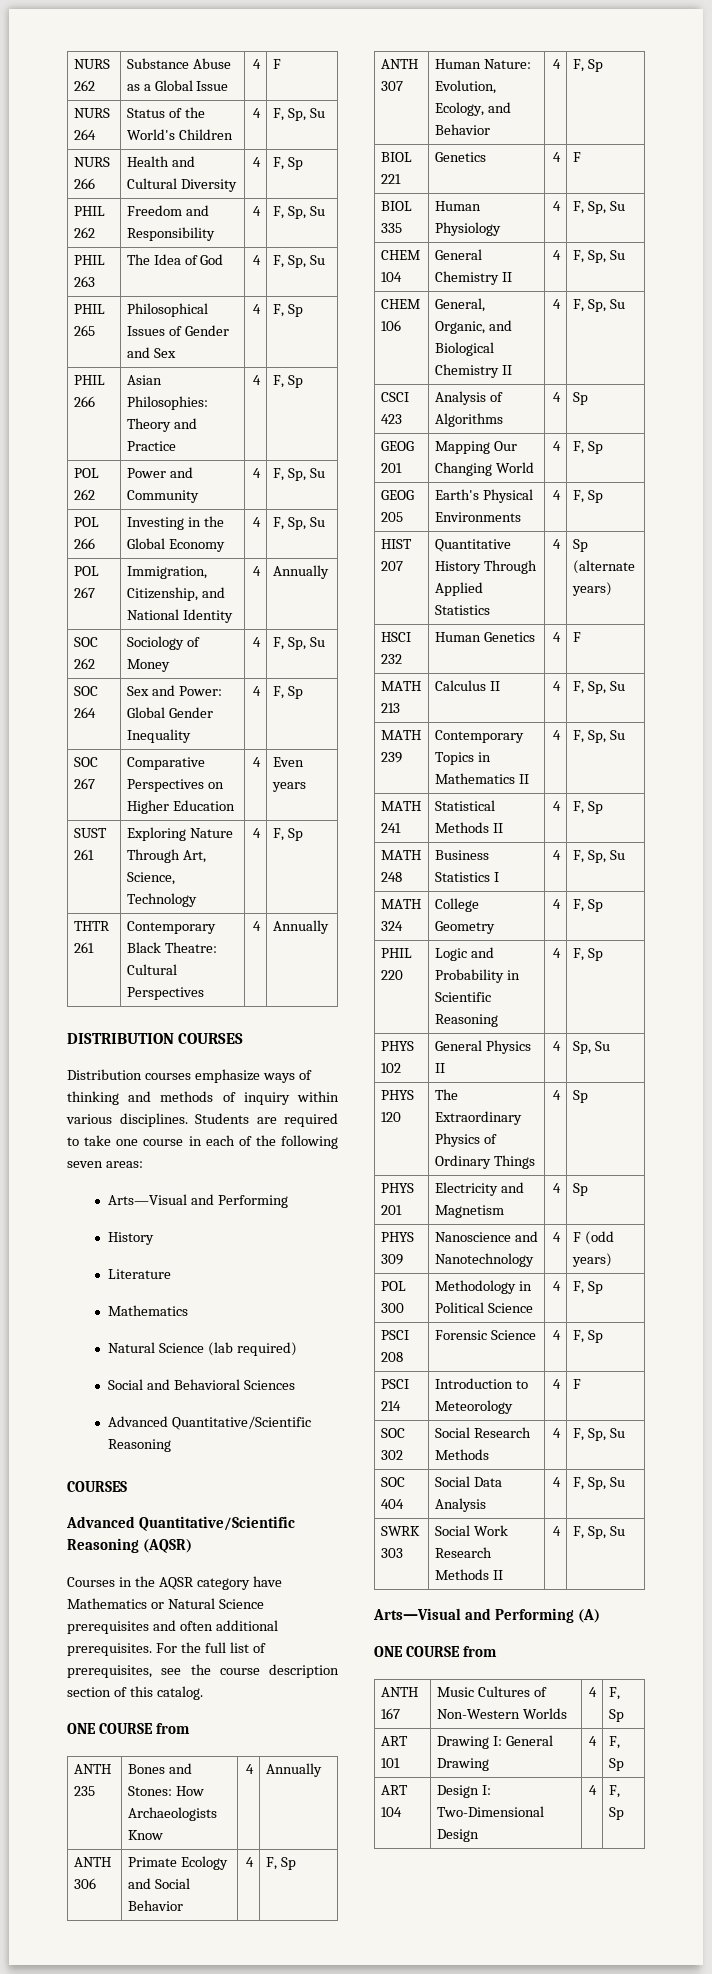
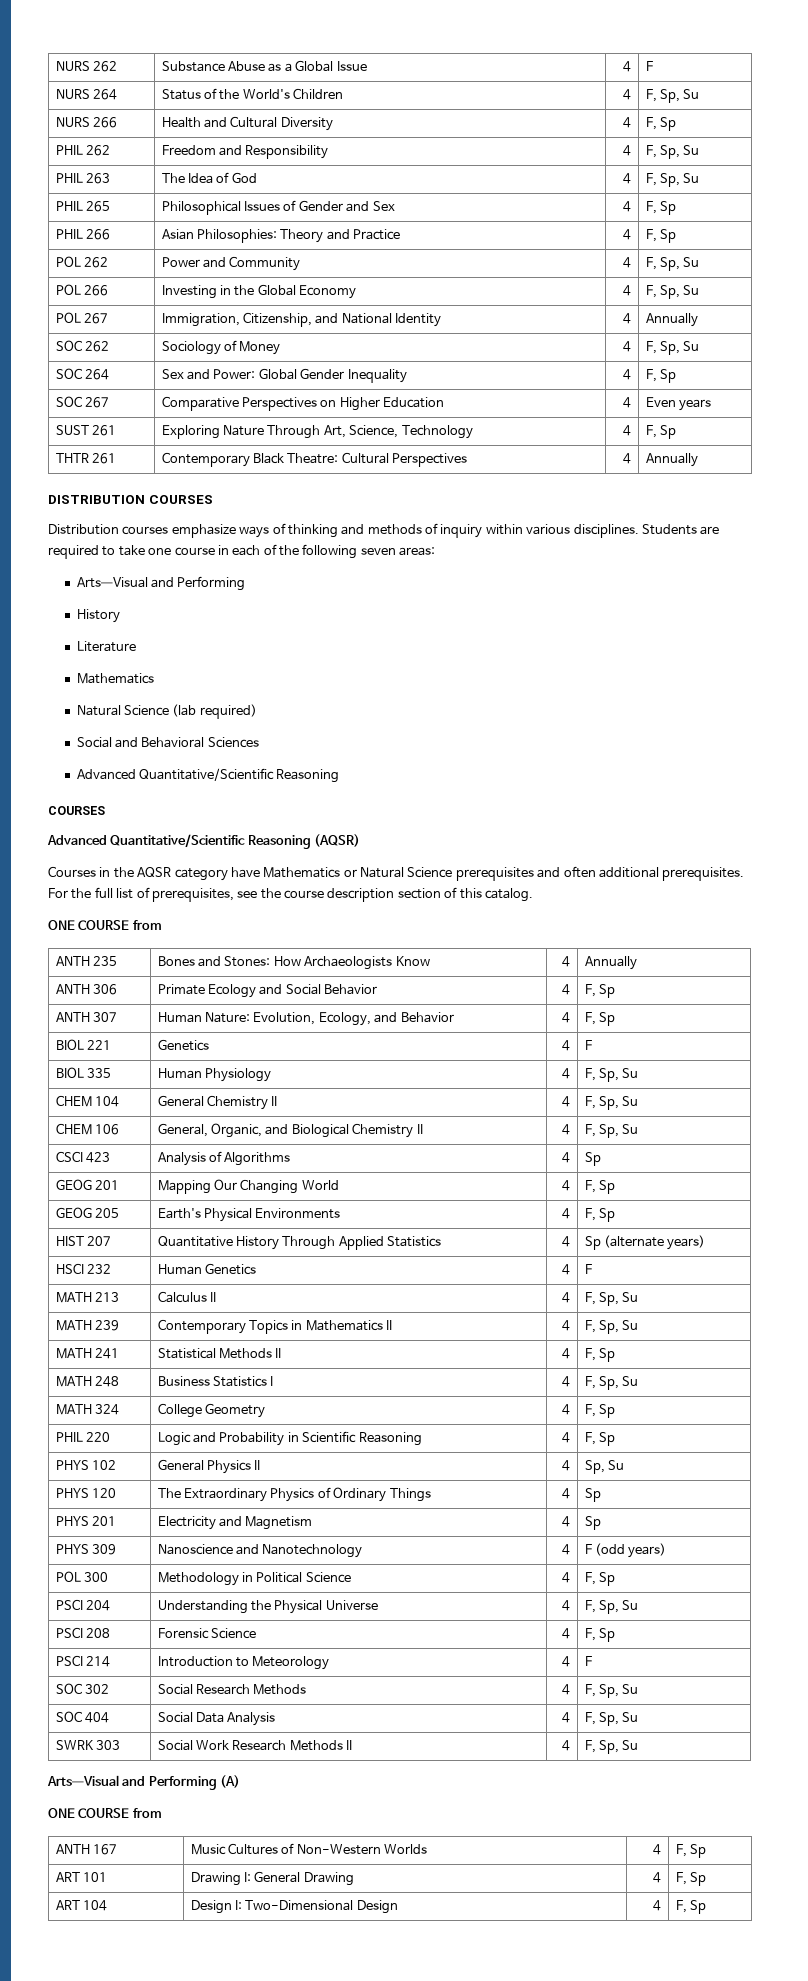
+ PSCI 204 | Understanding the Physical Universe | 4 | F, Sp, Su

